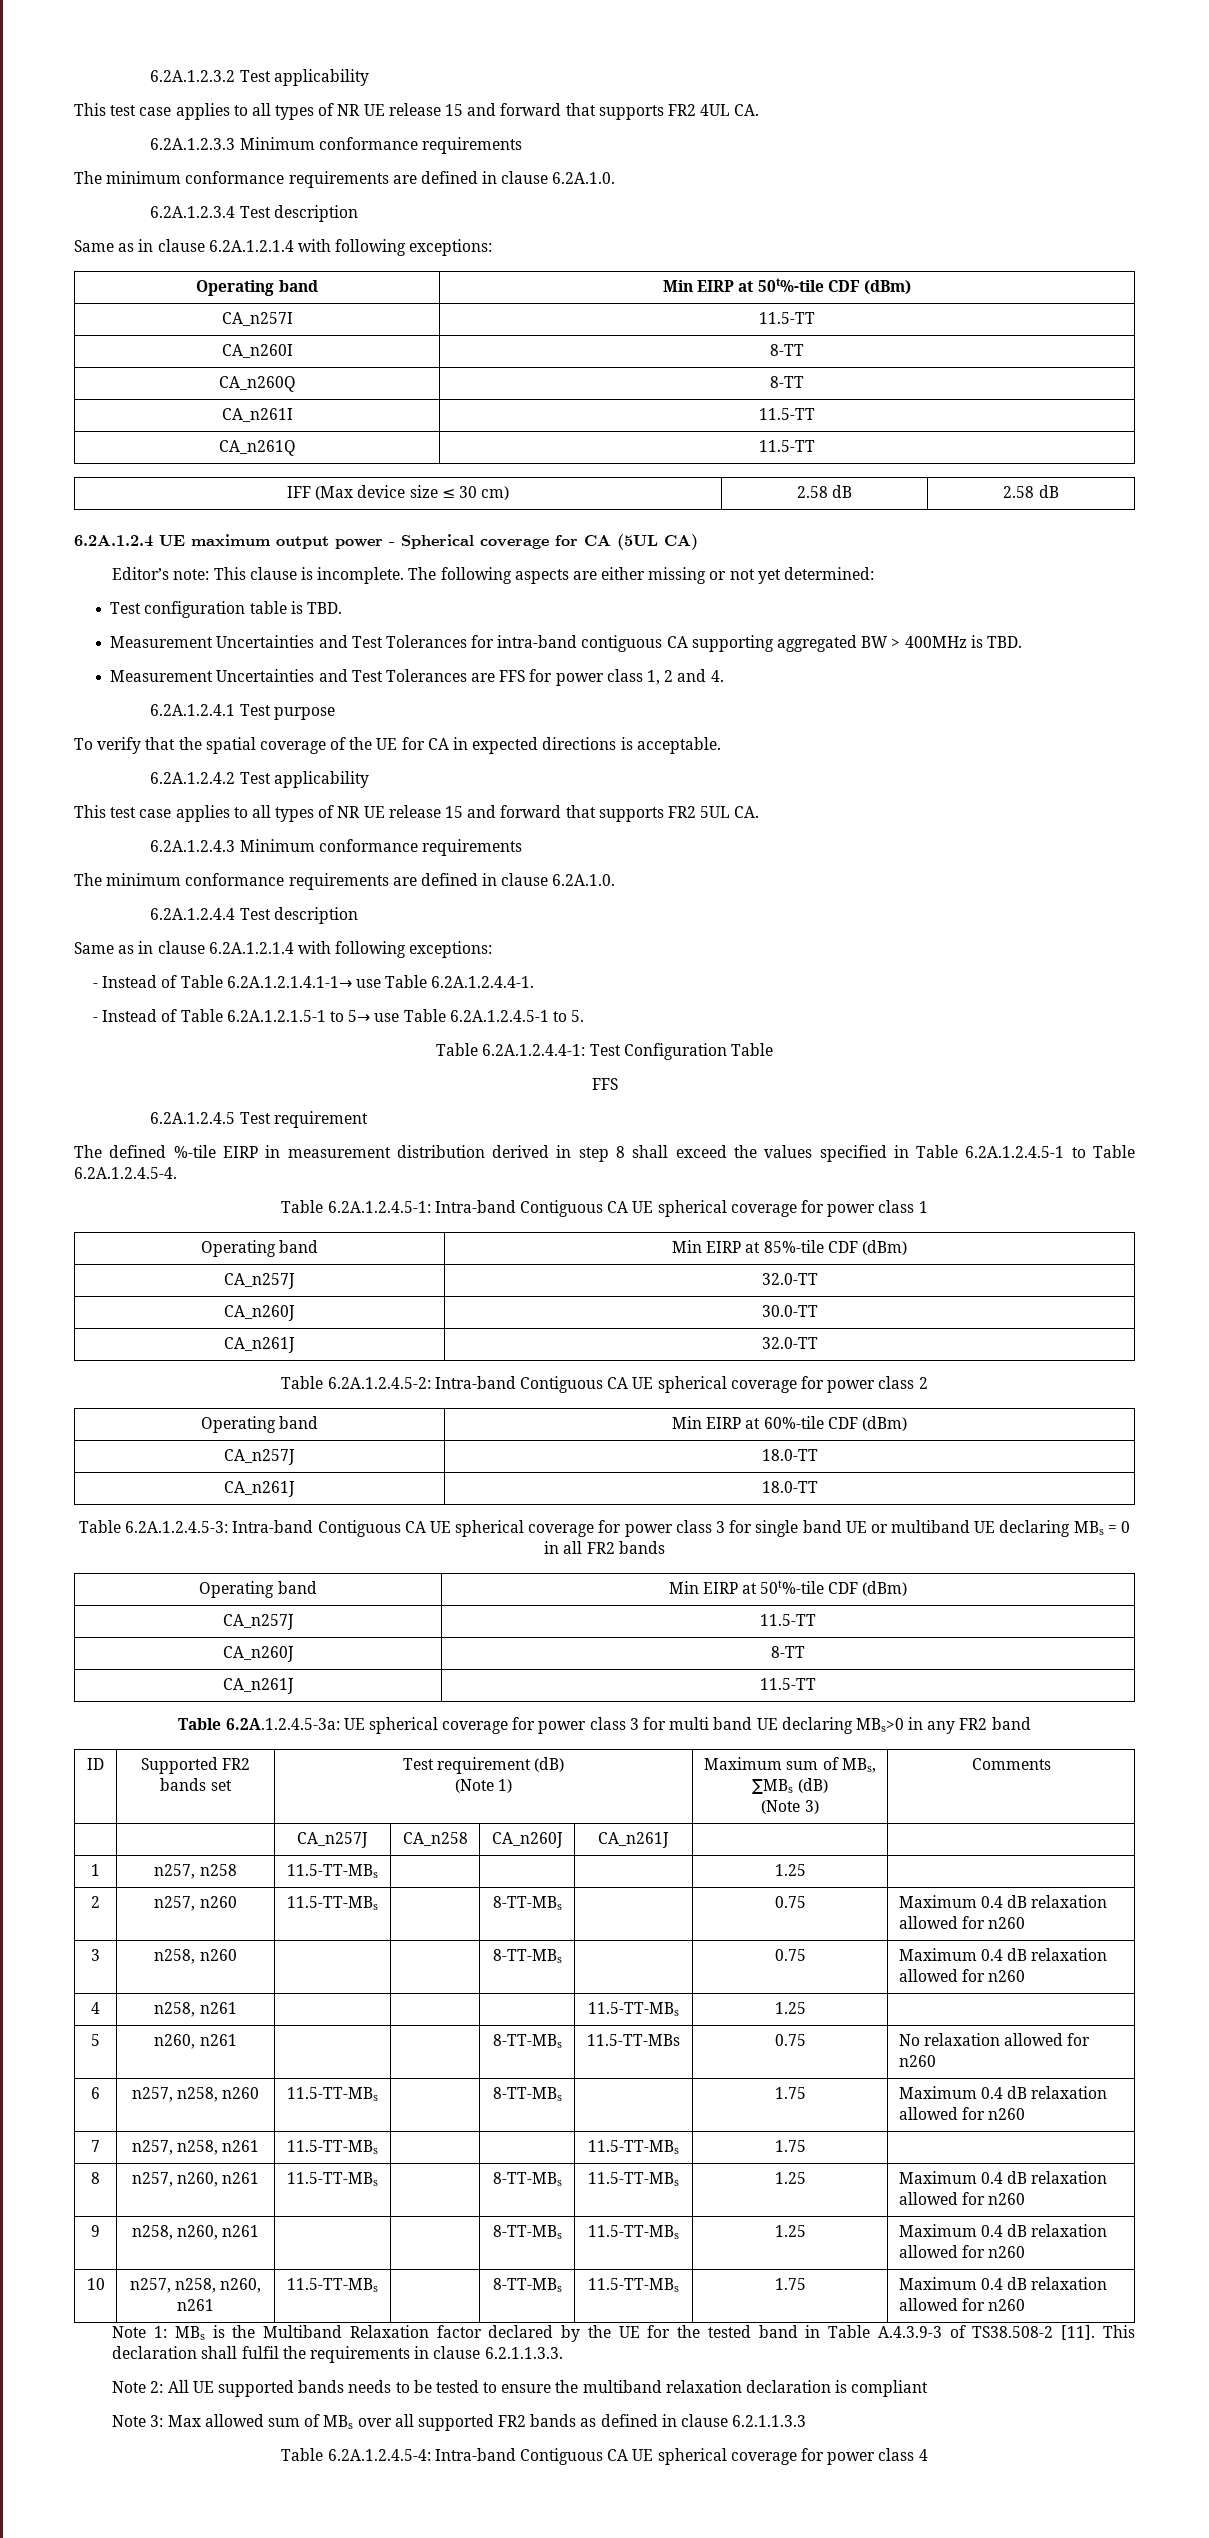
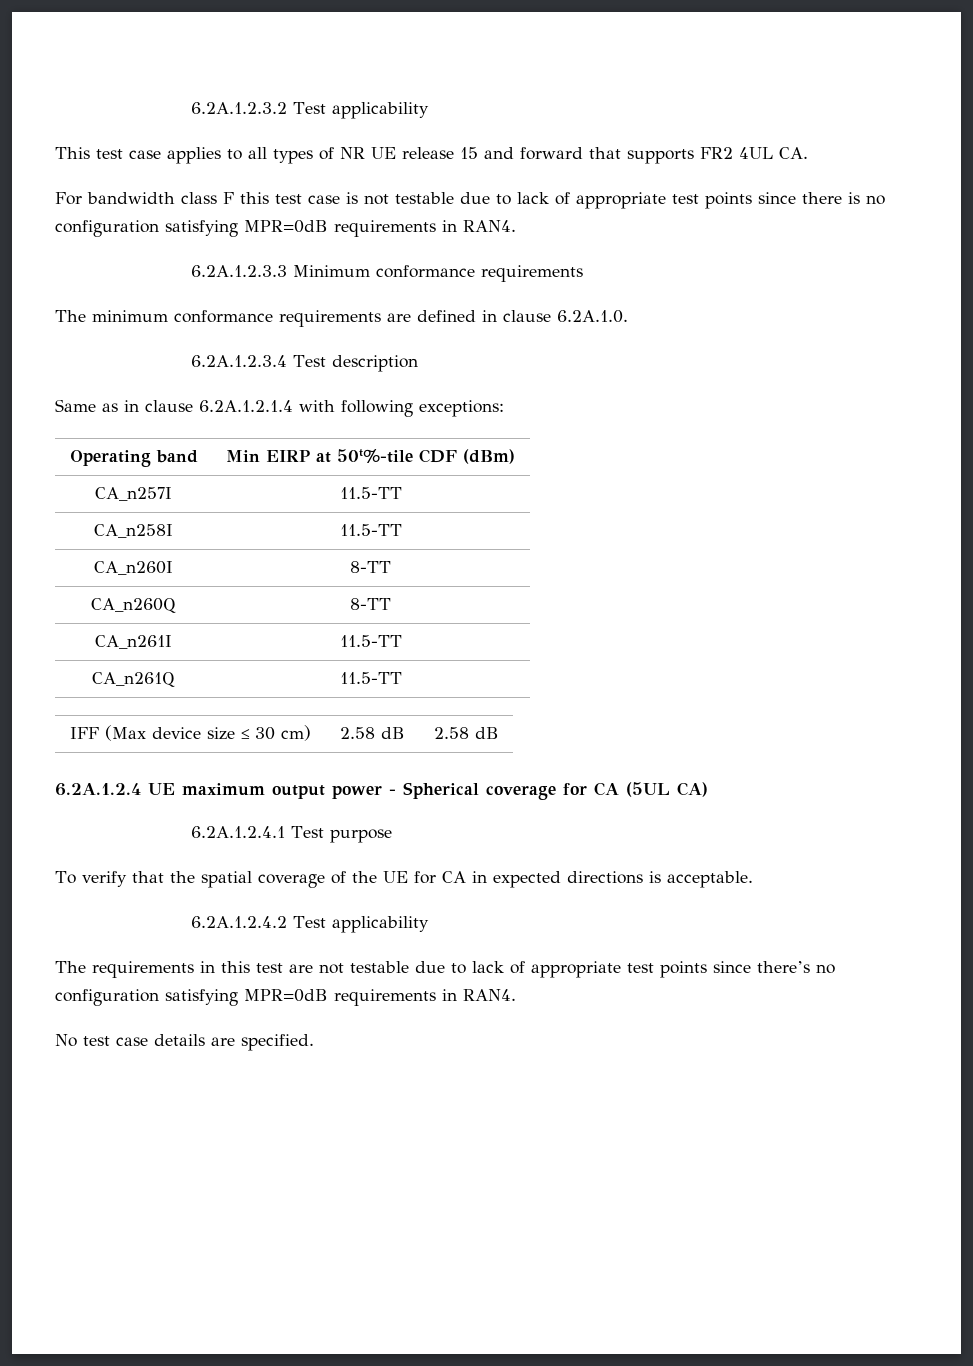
+ For bandwidth class F this test case is not testable due to lack of appropriate test points since there is no configuration satisfying MPR=0dB requirements in RAN4.
+ CA_n258I | 11.5-TT
- Editor’s note: This clause is incomplete. The following aspects are either missing or not yet determined:
- Test configuration table is TBD.
- Measurement Uncertainties and Test Tolerances for intra-band contiguous CA supporting aggregated BW > 400MHz is TBD.
- Measurement Uncertainties and Test Tolerances are FFS for power class 1, 2 and 4.
- This test case applies to all types of NR UE release 15 and forward that supports FR2 5UL CA.
- 6.2A.1.2.4.3 Minimum conformance requirements
- The minimum conformance requirements are defined in clause 6.2A.1.0.
- 6.2A.1.2.4.4 Test description
- Same as in clause 6.2A.1.2.1.4 with following exceptions:
- - Instead of Table 6.2A.1.2.1.4.1-1→ use Table 6.2A.1.2.4.4-1.
- - Instead of Table 6.2A.1.2.1.5-1 to 5→ use Table 6.2A.1.2.4.5-1 to 5.
- Table 6.2A.1.2.4.4-1: Test Configuration Table
- FFS
- 6.2A.1.2.4.5 Test requirement
- The defined %-tile EIRP in measurement distribution derived in step 8 shall exceed the values specified in Table 6.2A.1.2.4.5-1 to Table 6.2A.1.2.4.5-4.
- Table 6.2A.1.2.4.5-1: Intra-band Contiguous CA UE spherical coverage for power class 1
- Operating band | Min EIRP at 85%-tile CDF (dBm)
- CA_n257J | 32.0-TT
- CA_n260J | 30.0-TT
- CA_n261J | 32.0-TT
- Table 6.2A.1.2.4.5-2: Intra-band Contiguous CA UE spherical coverage for power class 2
- Operating band | Min EIRP at 60%-tile CDF (dBm)
- CA_n257J | 18.0-TT
- CA_n261J | 18.0-TT
- Table 6.2A.1.2.4.5-3: Intra-band Contiguous CA UE spherical coverage for power class 3 for single band UE or multiband UE declaring MBs = 0 in all FR2 bands
- Operating band | Min EIRP at 50t%-tile CDF (dBm)
- CA_n257J | 11.5-TT
- CA_n260J | 8-TT
- CA_n261J | 11.5-TT
- Table 6.2A.1.2.4.5-3a: UE spherical coverage for power class 3 for multi band UE declaring MBs>0 in any FR2 band
- ID | Supported FR2 bands set | Test requirement (dB)
- (Note 1) | Maximum sum of MBs, ∑MBs (dB)
- (Note 3) | Comments
- | | CA_n257J | CA_n258 | CA_n260J | CA_n261J | |
- 1 | n257, n258 | 11.5-TT-MBs | | | | 1.25 |
- 2 | n257, n260 | 11.5-TT-MBs | | 8-TT-MBs | | 0.75 | Maximum 0.4 dB relaxation allowed for n260
- 3 | n258, n260 | | | 8-TT-MBs | | 0.75 | Maximum 0.4 dB relaxation allowed for n260
- 4 | n258, n261 | | | | 11.5-TT-MBs | 1.25 |
- 5 | n260, n261 | | | 8-TT-MBs | 11.5-TT-MBs | 0.75 | No relaxation allowed for n260
- 6 | n257, n258, n260 | 11.5-TT-MBs | | 8-TT-MBs | | 1.75 | Maximum 0.4 dB relaxation allowed for n260
- 7 | n257, n258, n261 | 11.5-TT-MBs | | | 11.5-TT-MBs | 1.75 |
- 8 | n257, n260, n261 | 11.5-TT-MBs | | 8-TT-MBs | 11.5-TT-MBs | 1.25 | Maximum 0.4 dB relaxation allowed for n260
- 9 | n258, n260, n261 | | | 8-TT-MBs | 11.5-TT-MBs | 1.25 | Maximum 0.4 dB relaxation allowed for n260
- 10 | n257, n258, n260, n261 | 11.5-TT-MBs | | 8-TT-MBs | 11.5-TT-MBs | 1.75 | Maximum 0.4 dB relaxation allowed for n260
- Note 1: MBs is the Multiband Relaxation factor declared by the UE for the tested band in Table A.4.3.9-3 of TS38.508-2 [11]. This declaration shall fulfil the requirements in clause 6.2.1.1.3.3.
- Note 2: All UE supported bands needs to be tested to ensure the multiband relaxation declaration is compliant
- Note 3: Max allowed sum of MBs over all supported FR2 bands as defined in clause 6.2.1.1.3.3
- Table 6.2A.1.2.4.5-4: Intra-band Contiguous CA UE spherical coverage for power class 4
+ The requirements in this test are not testable due to lack of appropriate test points since there’s no configuration satisfying MPR=0dB requirements in RAN4.
+ No test case details are specified.

